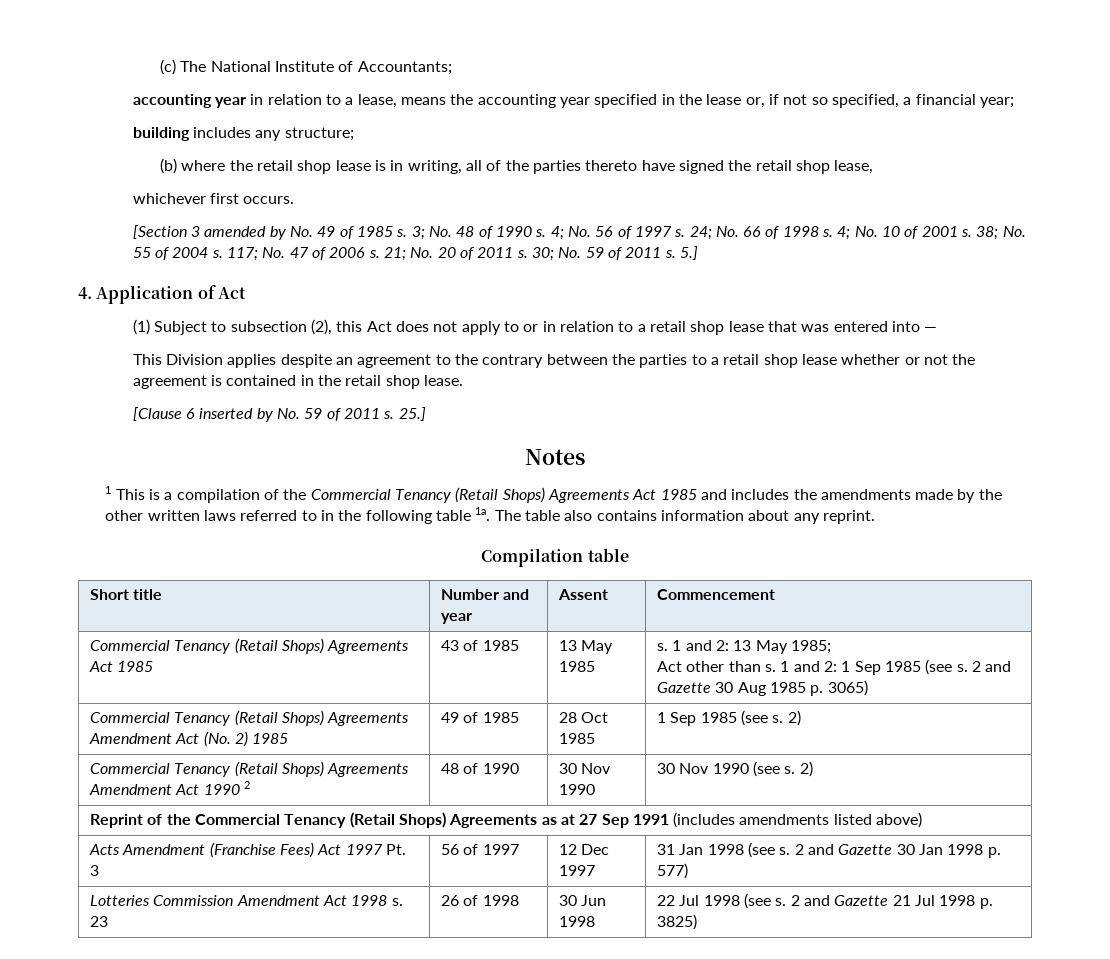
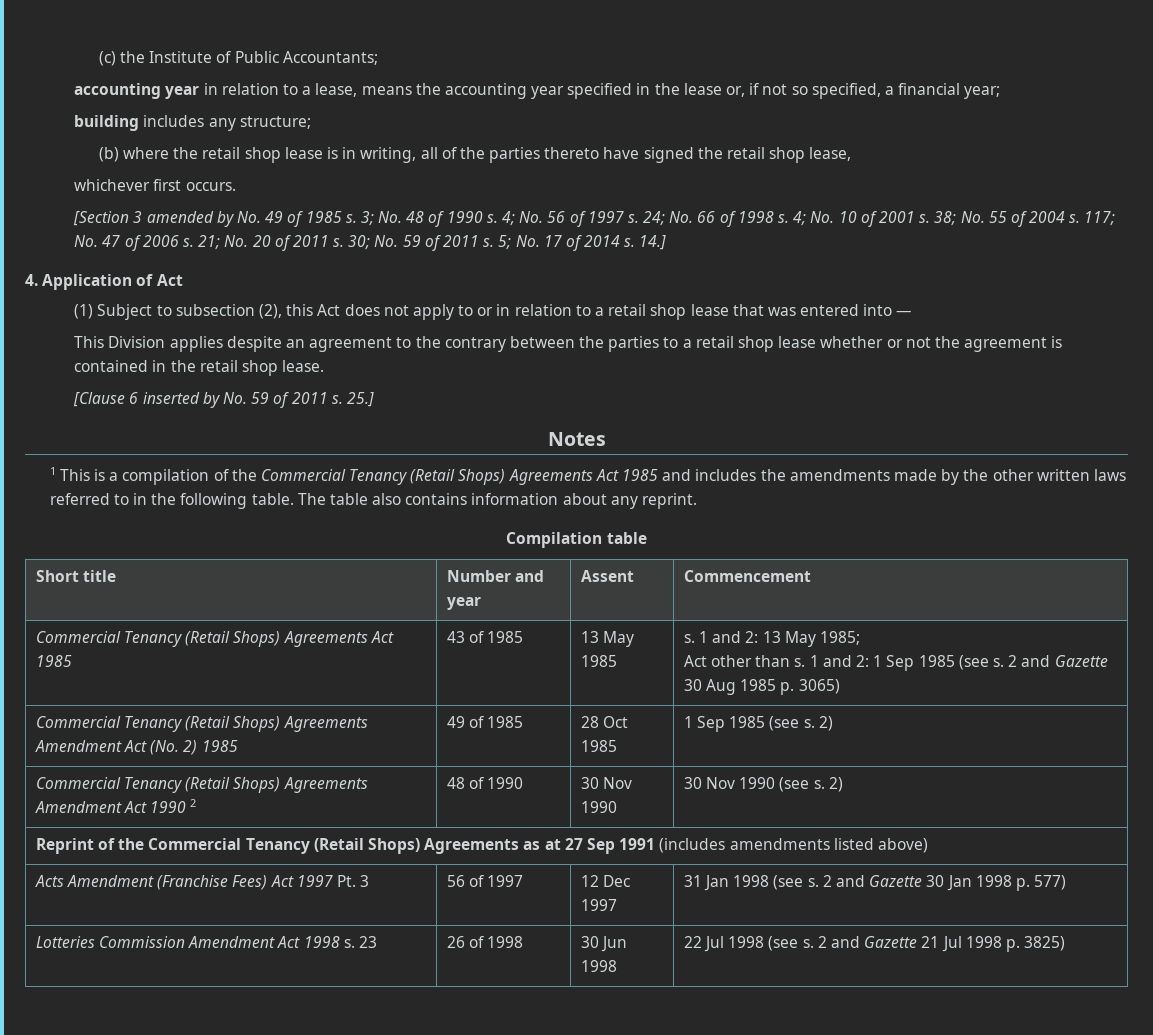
- (c) The National Institute of Accountants;
+ (c) the Institute of Public Accountants;
- 5.]
+ 5; No. 17 of 2014 s. 14.]
- 1 This is a compilation of the Commercial Tenancy (Retail Shops) Agreements Act 1985 and includes the amendments made by the other written laws referred to in the following table 1a.
+ 1 This is a compilation of the Commercial Tenancy (Retail Shops) Agreements Act 1985 and includes the amendments made by the other written laws referred to in the following table.

